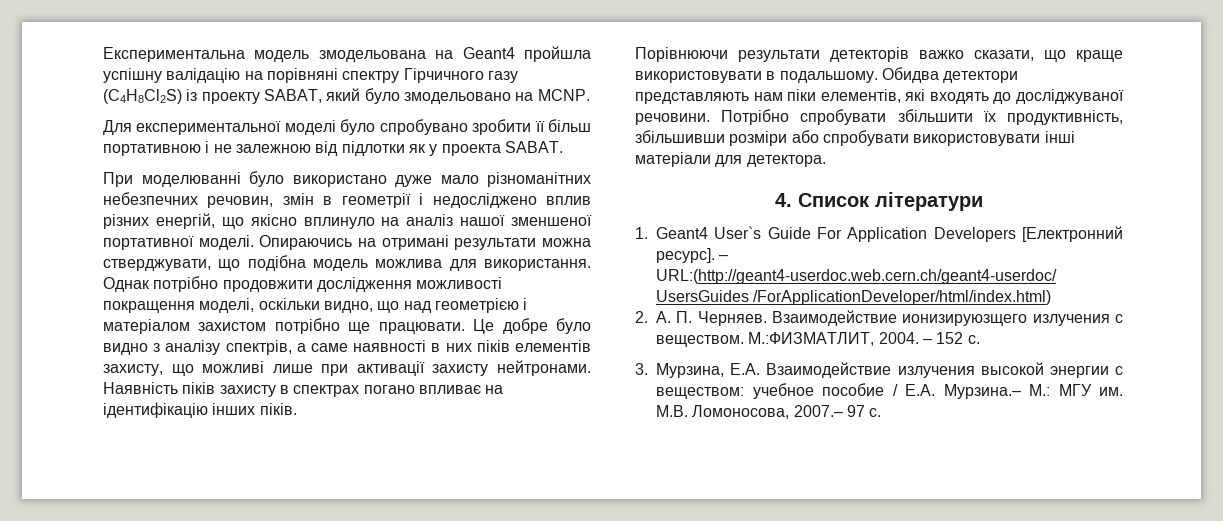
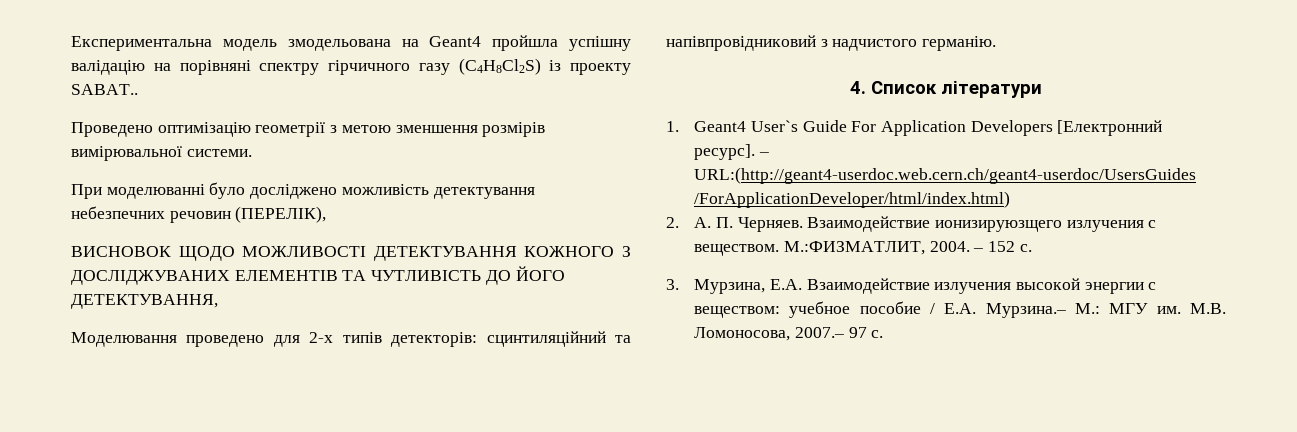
- Експериментальна модель змодельована на Geant4 пройшла успішну валідацію на порівняні спектру Гірчичного газу (C4H8Cl2S) із проекту SABAT, який було змодельовано на MCNP.
- Для експериментальної моделі було спробувано зробити її більш портативною і не залежною від підлотки як у проекта SABAT.
- При моделюванні було використано дуже мало різноманітних небезпечних речовин, змін в геометрії і недосліджено вплив різних енергій, що якісно вплинуло на аналіз нашої зменшеної портативної моделі. Опираючись на отримані результати можна стверджувати, що подібна модель можлива для використання. Однак потрібно продовжити дослідження можливості покращення моделі, оскільки видно, що над геометрією і матеріалом захистом потрібно ще працювати. Це добре було видно з аналізу спектрів, а саме наявності в них піків елементів захисту, що можливі лише при активації захисту нейтронами. Наявність піків захисту в спектрах погано впливає на ідентифікацію інших піків.
- Порівнюючи результати детекторів важко сказати, що краще використовувати в подальшому. Обидва детектори представляють нам піки елементів, які входять до досліджуваної речовини. Потрібно спробувати збільшити їх продуктивність, збільшивши розміри або спробувати використовувати інші матеріали для детектора.
+ Експериментальна модель змодельована на Geant4 пройшла успішну валідацію на порівняні спектру гірчичного газу (C4H8Cl2S) із проекту SABAT..
+ Проведено оптимізацію геометрії з метою зменшення розмірів вимірювальної системи.
+ При моделюванні було досліджено можливість детектування небезпечних речовин (ПЕРЕЛІК),
+ ВИСНОВОК ЩОДО МОЖЛИВОСТІ ДЕТЕКТУВАННЯ КОЖНОГО З ДОСЛІДЖУВАНИХ ЕЛЕМЕНТІВ ТА ЧУТЛИВІСТЬ ДО ЙОГО ДЕТЕКТУВАННЯ,
+ Моделювання проведено для 2-х типів детекторів: сцинтиляційний та напівпровідниковий з надчистого германію.

